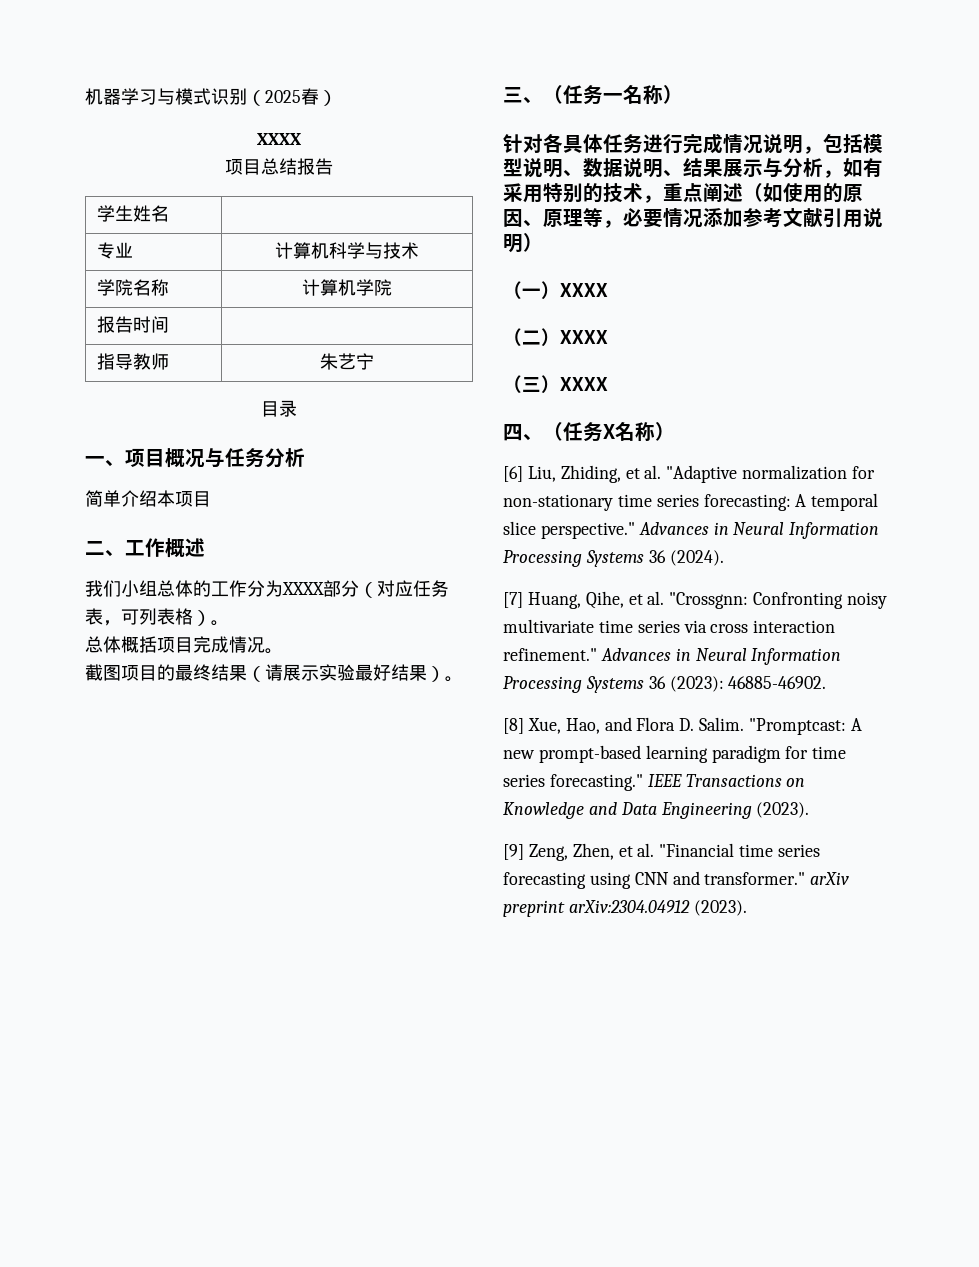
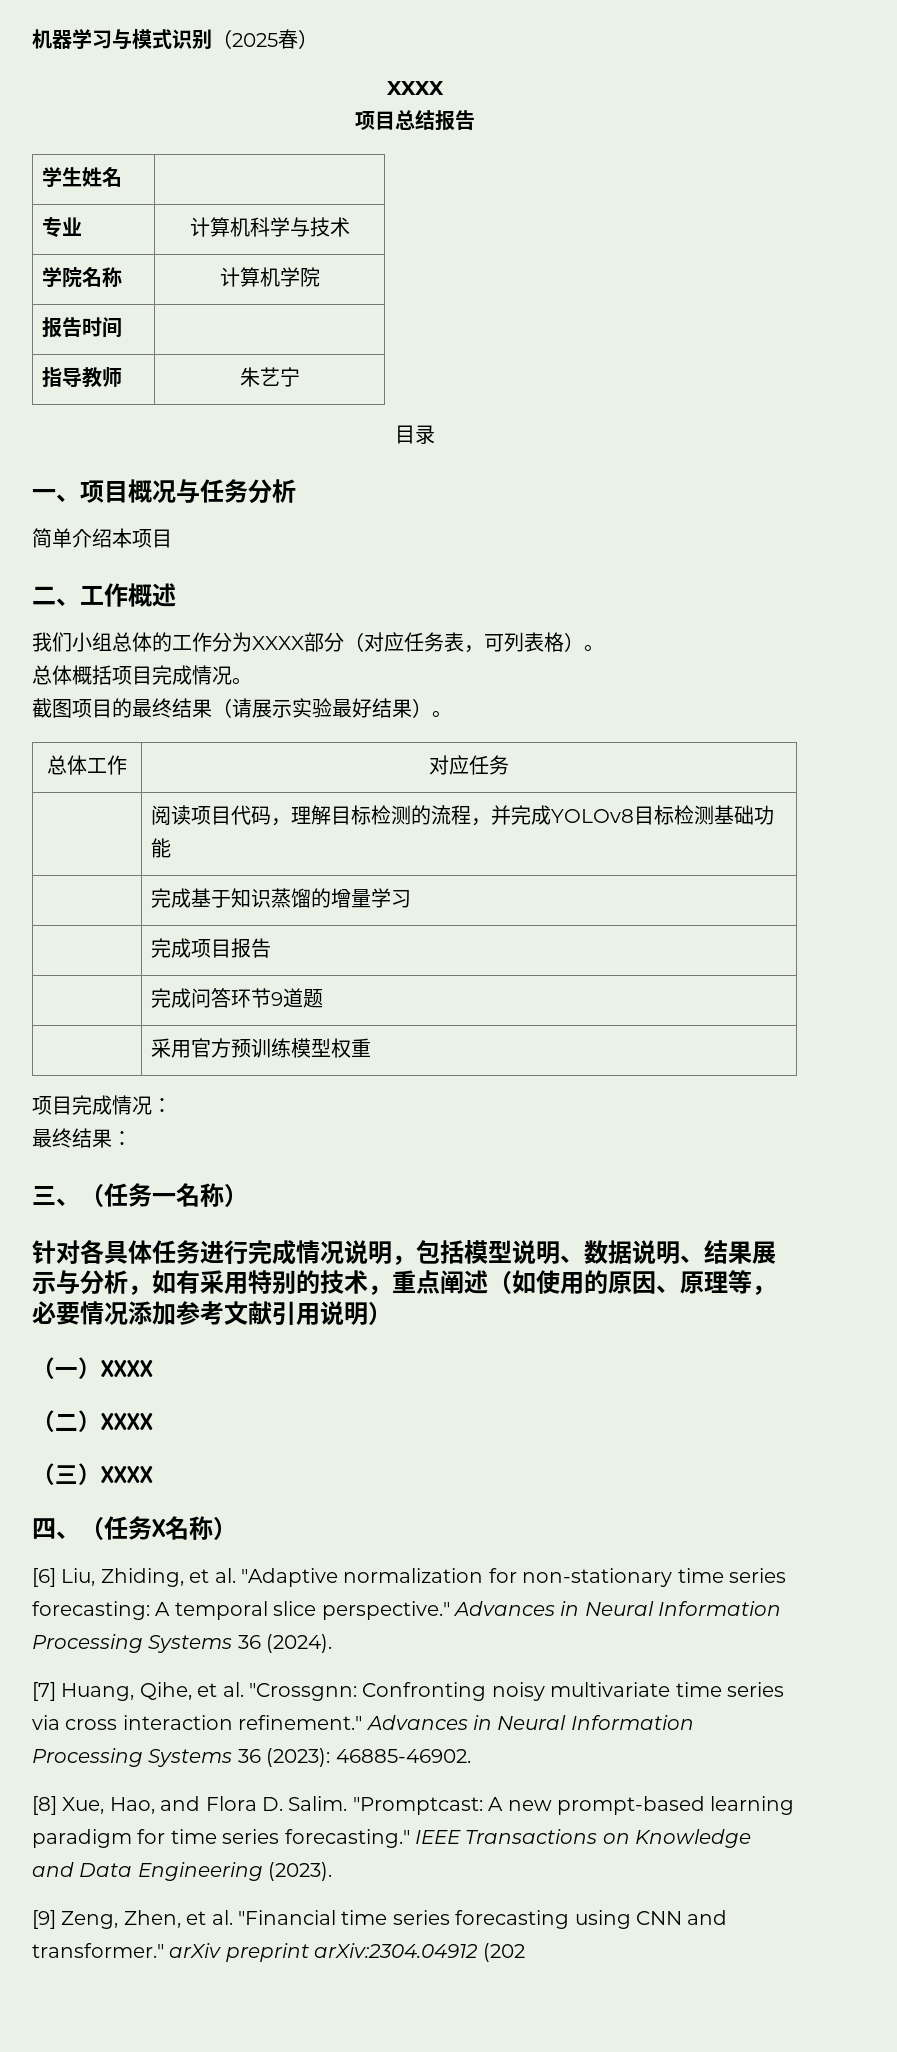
+ 总体工作 | 对应任务
+ | 阅读项目代码，理解目标检测的流程，并完成YOLOv8目标检测基础功能
+ | 完成基于知识蒸馏的增量学习
+ | 完成项目报告
+ | 完成问答环节9道题
+ | 采用官方预训练模型权重
+ 项目完成情况：
+ 最终结果：
- [9] Zeng, Zhen, et al. "Financial time series forecasting using CNN and transformer." arXiv preprint arXiv:2304.04912 (2023).
+ [9] Zeng, Zhen, et al. "Financial time series forecasting using CNN and transformer." arXiv preprint arXiv:2304.04912 (202

